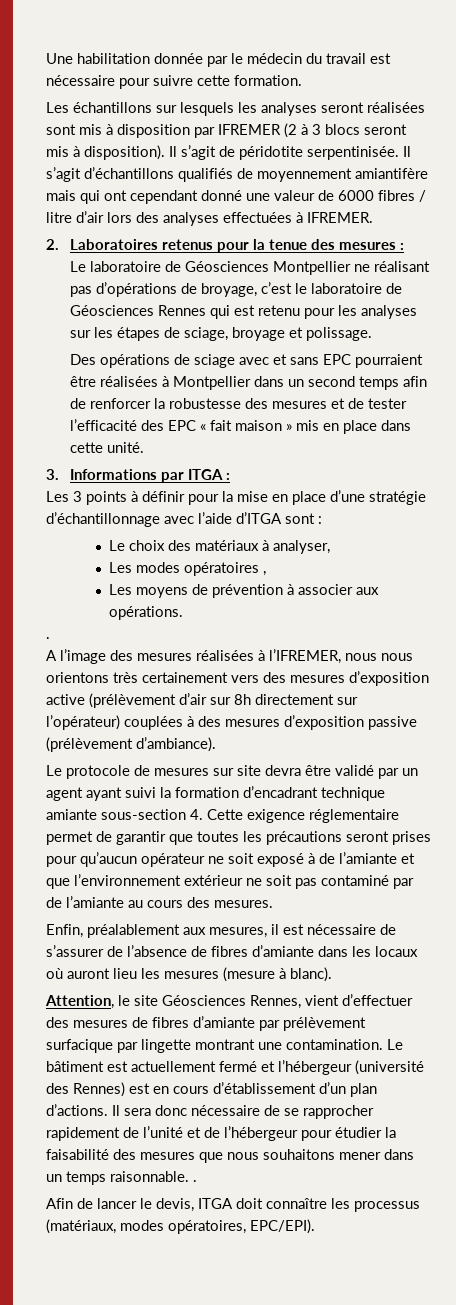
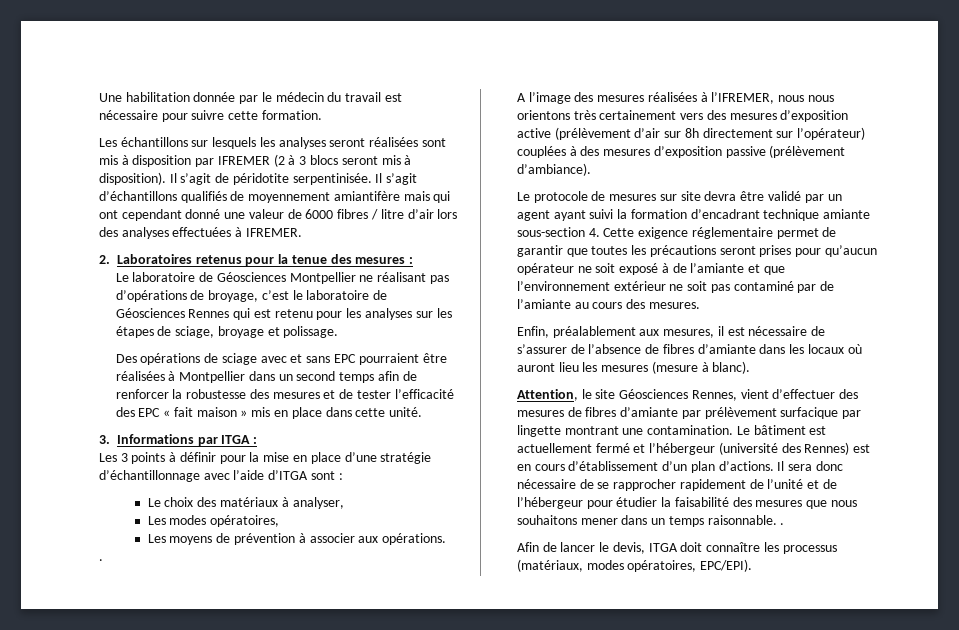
- Les modes opératoires ,
+ Les modes opératoires,

